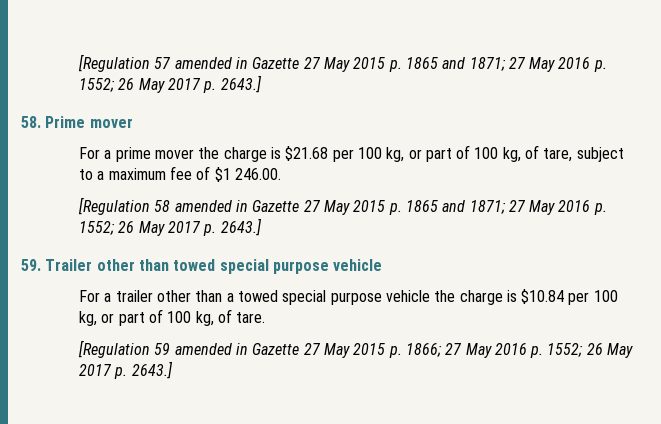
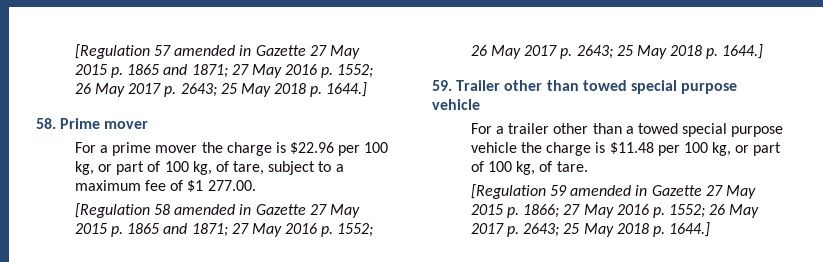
- [Regulation 57 amended in Gazette 27 May 2015 p. 1865 and 1871; 27 May 2016 p. 1552; 26 May 2017 p. 2643.]
+ [Regulation 57 amended in Gazette 27 May 2015 p. 1865 and 1871; 27 May 2016 p. 1552; 26 May 2017 p. 2643; 25 May 2018 p. 1644.]
- For a prime mover the charge is $21.68 per 100 kg, or part of 100 kg, of tare, subject to a maximum fee of $1 246.00.
+ For a prime mover the charge is $22.96 per 100 kg, or part of 100 kg, of tare, subject to a maximum fee of $1 277.00.
- [Regulation 58 amended in Gazette 27 May 2015 p. 1865 and 1871; 27 May 2016 p. 1552; 26 May 2017 p. 2643.]
+ [Regulation 58 amended in Gazette 27 May 2015 p. 1865 and 1871; 27 May 2016 p. 1552; 26 May 2017 p. 2643; 25 May 2018 p. 1644.]
- For a trailer other than a towed special purpose vehicle the charge is $10.84 per 100 kg, or part of 100 kg, of tare.
+ For a trailer other than a towed special purpose vehicle the charge is $11.48 per 100 kg, or part of 100 kg, of tare.
- [Regulation 59 amended in Gazette 27 May 2015 p. 1866; 27 May 2016 p. 1552; 26 May 2017 p. 2643.]
+ [Regulation 59 amended in Gazette 27 May 2015 p. 1866; 27 May 2016 p. 1552; 26 May 2017 p. 2643; 25 May 2018 p. 1644.]

